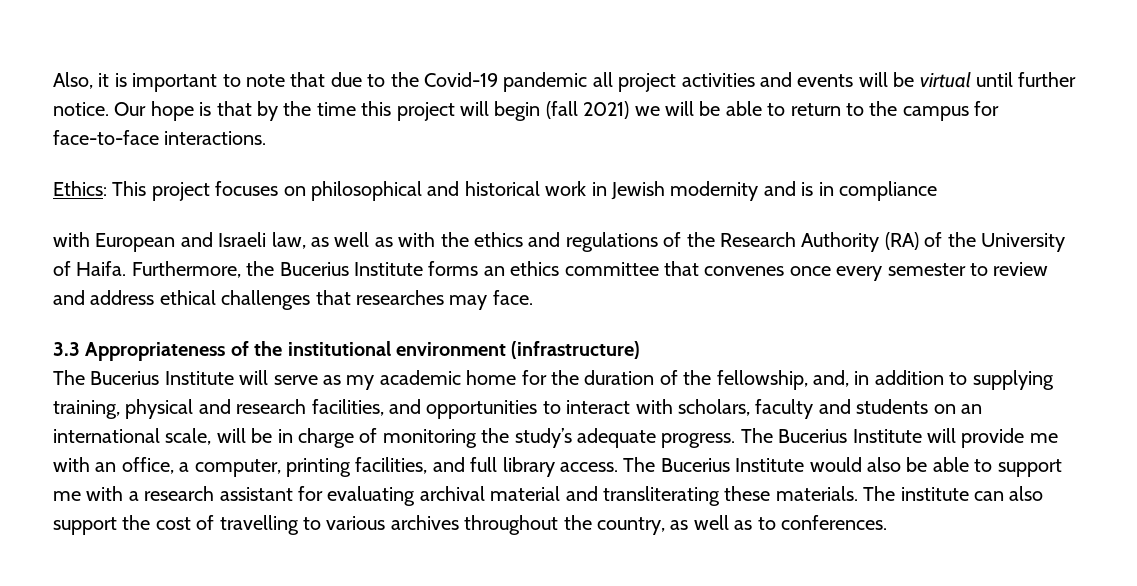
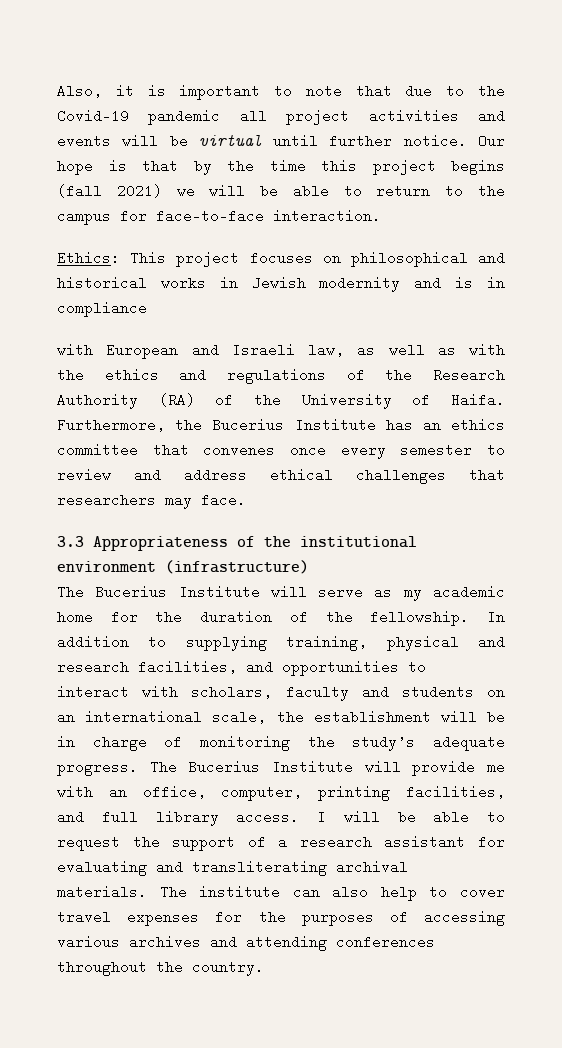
- Our hope is that by the time this project will begin (fall 2021) we will be able to return to the campus for face-to-face interactions.
+ Our hope is that by the time this project begins (fall 2021) we will be able to return to the campus for face-to-face interaction.
- Ethics: This project focuses on philosophical and historical work in Jewish modernity and is in compliance
+ Ethics: This project focuses on philosophical and historical works in Jewish modernity and is in compliance
- Furthermore, the Bucerius Institute forms an ethics committee that convenes once every semester to review and address ethical challenges that researches may face.
+ Furthermore, the Bucerius Institute has an ethics committee that convenes once every semester to review and address ethical challenges that researchers may face.
- The Bucerius Institute will serve as my academic home for the duration of the fellowship, and, in addition to supplying training, physical and research facilities, and opportunities to interact with scholars, faculty and students on an international scale, will be in charge of monitoring the study’s adequate progress.
+ The Bucerius Institute will serve as my academic home for the duration of the fellowship. In addition to supplying training, physical and research facilities, and opportunities to interact with scholars, faculty and students on an international scale, the establishment will be in charge of monitoring the study’s adequate progress.
- The Bucerius Institute will provide me with an office, a computer, printing facilities, and full library access.
+ The Bucerius Institute will provide me with an office, computer, printing facilities, and full library access.
- The Bucerius Institute would also be able to support me with a research assistant for evaluating archival material and transliterating these materials.
+ I will be able to request the support of a research assistant for evaluating and transliterating archival materials.
- The institute can also support the cost of travelling to various archives throughout the country, as well as to conferences.
+ The institute can also help to cover travel expenses for the purposes of accessing various archives and attending conferences throughout the country.

